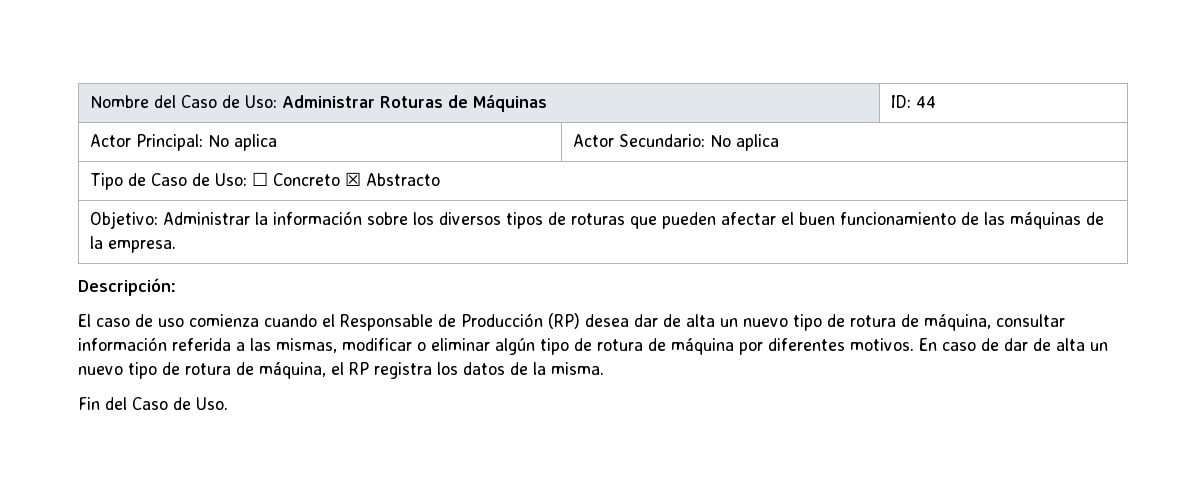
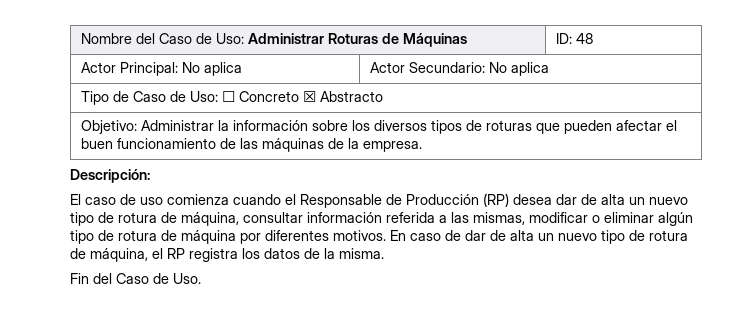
- Nombre del Caso de Uso: Administrar Roturas de Máquinas | ID: 44
+ Nombre del Caso de Uso: Administrar Roturas de Máquinas | ID: 48

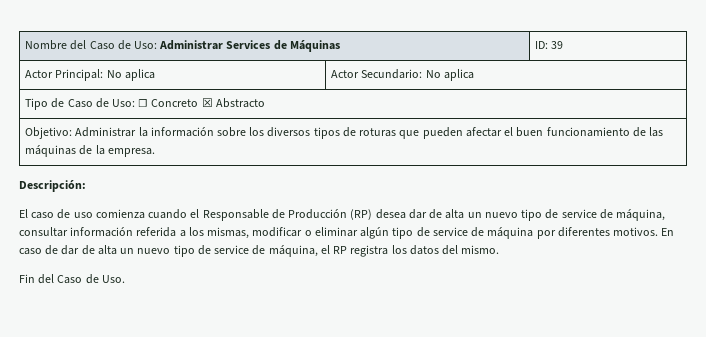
- Nombre del Caso de Uso: Administrar Roturas de Máquinas | ID: 48
+ Nombre del Caso de Uso: Administrar Services de Máquinas | ID: 39
- El caso de uso comienza cuando el Responsable de Producción (RP) desea dar de alta un nuevo tipo de rotura de máquina, consultar información referida a las mismas, modificar o eliminar algún tipo de rotura de máquina por diferentes motivos.
+ El caso de uso comienza cuando el Responsable de Producción (RP) desea dar de alta un nuevo tipo de service de máquina, consultar información referida a los mismas, modificar o eliminar algún tipo de service de máquina por diferentes motivos.
- En caso de dar de alta un nuevo tipo de rotura de máquina, el RP registra los datos de la misma.
+ En caso de dar de alta un nuevo tipo de service de máquina, el RP registra los datos del mismo.

